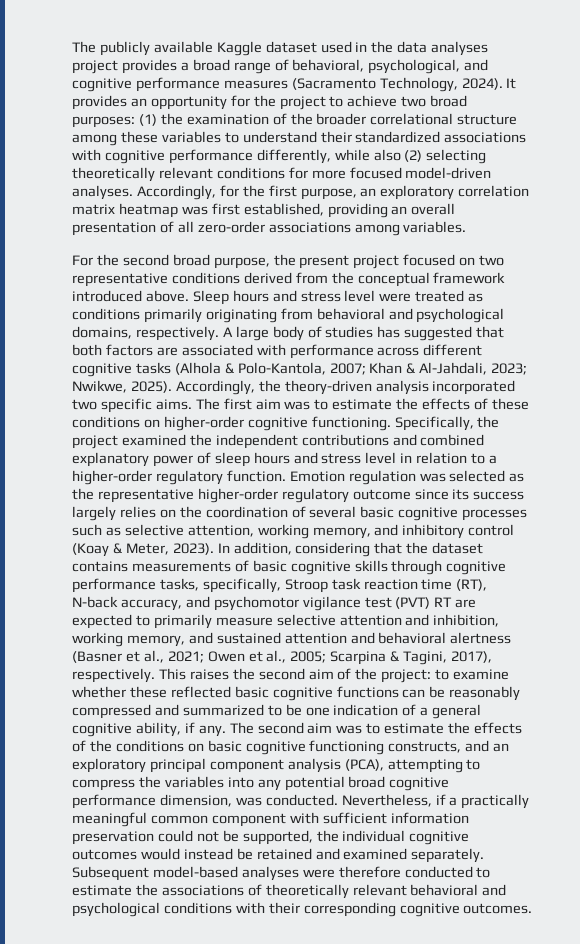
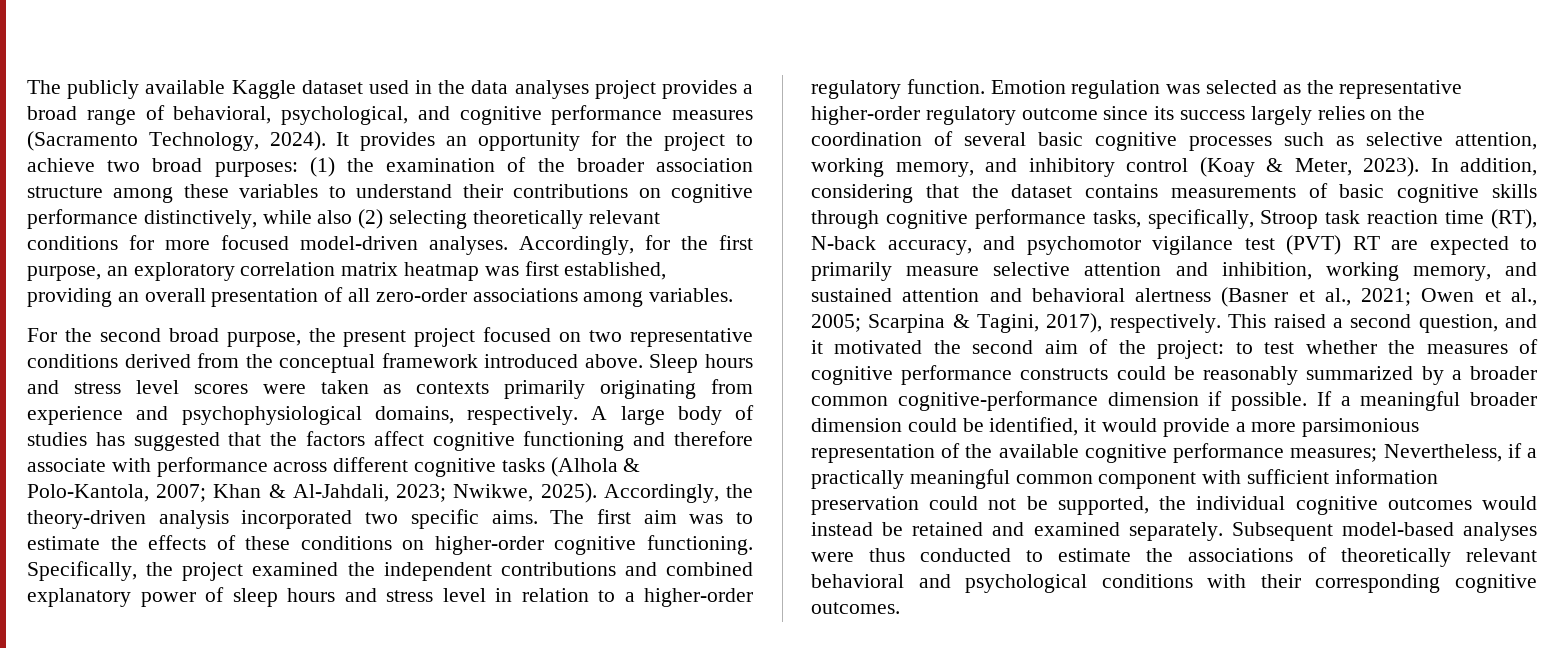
- It provides an opportunity for the project to achieve two broad purposes: (1) the examination of the broader correlational structure among these variables to understand their standardized associations with cognitive performance differently, while also (2) selecting theoretically relevant conditions for more focused model-driven analyses.
+ It provides an opportunity for the project to achieve two broad purposes: (1) the examination of the broader association structure among these variables to understand their contributions on cognitive performance distinctively, while also (2) selecting theoretically relevant conditions for more focused model-driven analyses.
- Sleep hours and stress level were treated as conditions primarily originating from behavioral and psychological domains, respectively.
+ Sleep hours and stress level scores were taken as contexts primarily originating from experience and psychophysiological domains, respectively.
- A large body of studies has suggested that both factors are associated with performance across different cognitive tasks (Alhola & Polo-Kantola, 2007; Khan & Al-Jahdali, 2023; Nwikwe, 2025).
+ A large body of studies has suggested that the factors affect cognitive functioning and therefore associate with performance across different cognitive tasks (Alhola & Polo-Kantola, 2007; Khan & Al-Jahdali, 2023; Nwikwe, 2025).
- This raises the second aim of the project: to examine whether these reflected basic cognitive functions can be reasonably compressed and summarized to be one indication of a general cognitive ability, if any. The second aim was to estimate the effects of the conditions on basic cognitive functioning constructs, and an exploratory principal component analysis (PCA), attempting to compress the variables into any potential broad cognitive performance dimension, was conducted. Nevertheless, if a practically meaningful common component with sufficient information preservation could not be supported, the individual cognitive outcomes would instead be retained and examined separately.
+ This raised a second question, and it motivated the second aim of the project: to test whether the measures of cognitive performance constructs could be reasonably summarized by a broader common cognitive-performance dimension if possible. If a meaningful broader dimension could be identified, it would provide a more parsimonious representation of the available cognitive performance measures; Nevertheless, if a practically meaningful common component with sufficient information preservation could not be supported, the individual cognitive outcomes would instead be retained and examined separately.
- Subsequent model-based analyses were therefore conducted to estimate the associations of theoretically relevant behavioral and psychological conditions with their corresponding cognitive outcomes.
+ Subsequent model-based analyses were thus conducted to estimate the associations of theoretically relevant behavioral and psychological conditions with their corresponding cognitive outcomes.

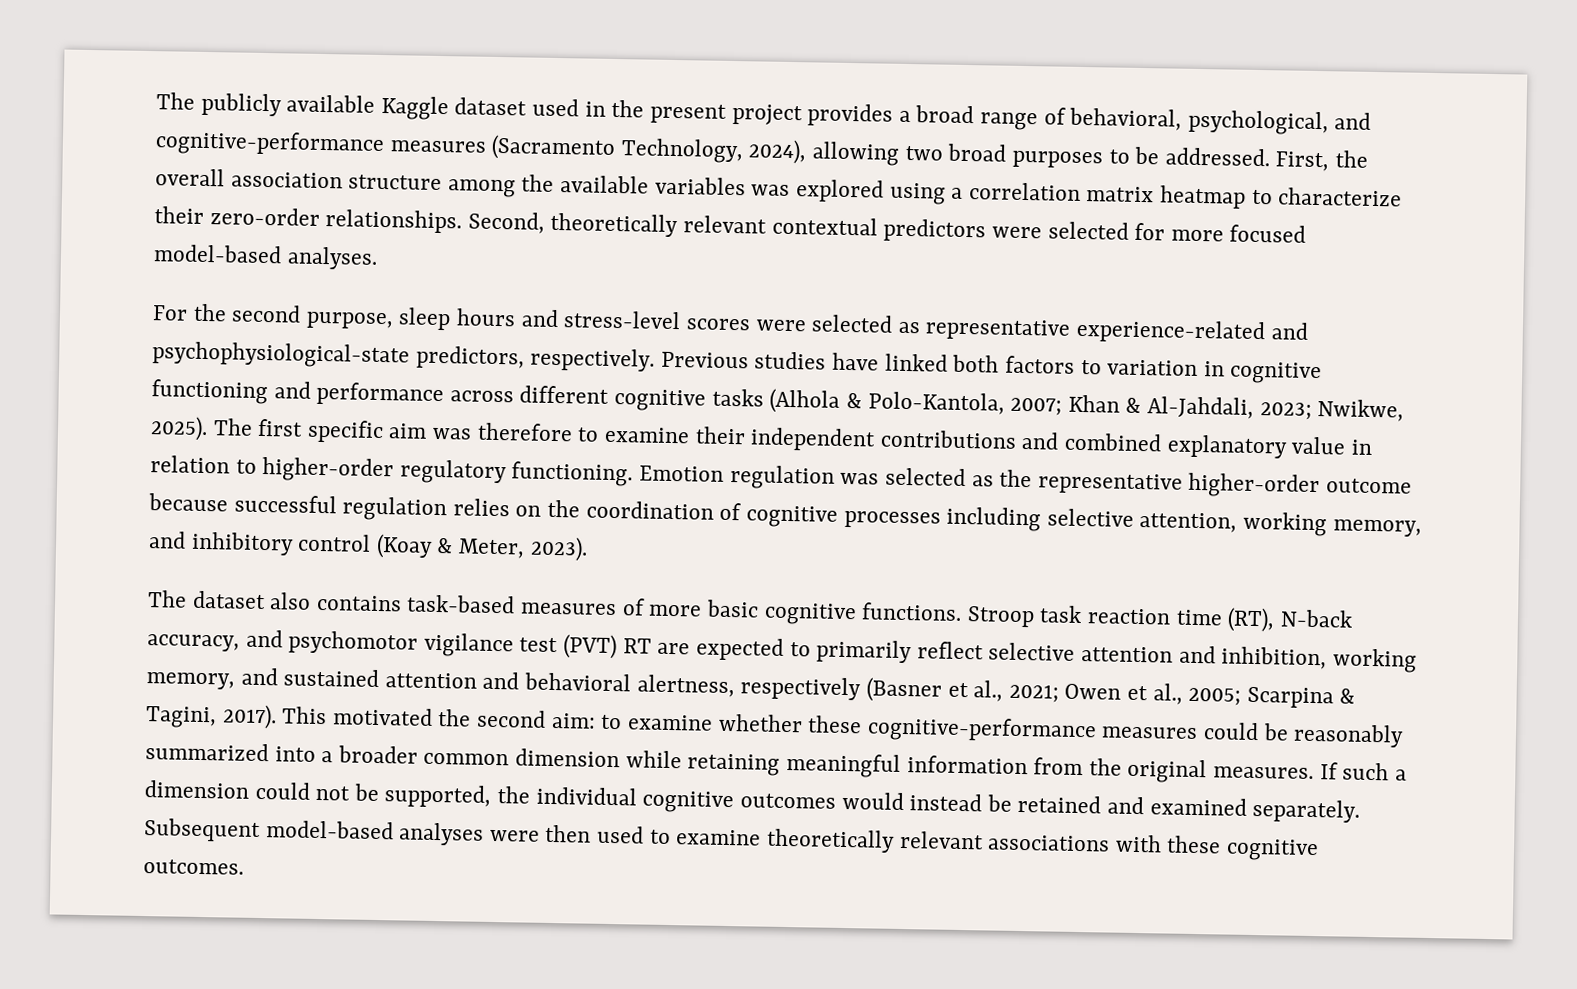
- The publicly available Kaggle dataset used in the data analyses project provides a broad range of behavioral, psychological, and cognitive performance measures (Sacramento Technology, 2024). It provides an opportunity for the project to achieve two broad purposes: (1) the examination of the broader association structure among these variables to understand their contributions on cognitive performance distinctively, while also (2) selecting theoretically relevant conditions for more focused model-driven analyses. Accordingly, for the first purpose, an exploratory correlation matrix heatmap was first established, providing an overall presentation of all zero-order associations among variables.
- For the second broad purpose, the present project focused on two representative conditions derived from the conceptual framework introduced above. Sleep hours and stress level scores were taken as contexts primarily originating from experience and psychophysiological domains, respectively. A large body of studies has suggested that the factors affect cognitive functioning and therefore associate with performance across different cognitive tasks (Alhola & Polo-Kantola, 2007; Khan & Al-Jahdali, 2023; Nwikwe, 2025).
+ The publicly available Kaggle dataset used in the present project provides a broad range of behavioral, psychological, and cognitive-performance measures (Sacramento Technology, 2024), allowing two broad purposes to be addressed. First, the overall association structure among the available variables was explored using a correlation matrix heatmap to characterize their zero-order relationships. Second, theoretically relevant contextual predictors were selected for more focused model-based analyses.
+ For the second purpose, sleep hours and stress-level scores were selected as representative experience-related and psychophysiological-state predictors, respectively. Previous studies have linked both factors to variation in cognitive functioning and performance across different cognitive tasks (Alhola & Polo-Kantola, 2007; Khan & Al-Jahdali, 2023; Nwikwe, 2025).
- Accordingly, the theory-driven analysis incorporated two specific aims.
- The first aim was to estimate the effects of these conditions on higher-order cognitive functioning. Specifically, the project examined the independent contributions and combined explanatory power of sleep hours and stress level in relation to a higher-order regulatory function.
+ The first specific aim was therefore to examine their independent contributions and combined explanatory value in relation to higher-order regulatory functioning.
- Emotion regulation was selected as the representative higher-order regulatory outcome since its success largely relies on the coordination of several basic cognitive processes such as selective attention, working memory, and inhibitory control (Koay & Meter, 2023). In addition, considering that the dataset contains measurements of basic cognitive skills through cognitive performance tasks, specifically, Stroop task reaction time (RT), N-back accuracy, and psychomotor vigilance test (PVT) RT are expected to primarily measure selective attention and inhibition, working memory, and sustained attention and behavioral alertness (Basner et al., 2021;
+ Emotion regulation was selected as the representative higher-order outcome because successful regulation relies on the coordination of cognitive processes including selective attention, working memory, and inhibitory control (Koay & Meter, 2023).
+ The dataset also contains task-based measures of more basic cognitive functions. Stroop task reaction time (RT), N-back accuracy, and psychomotor vigilance test (PVT) RT are expected to primarily reflect selective attention and inhibition, working memory, and sustained attention and behavioral alertness, respectively (Basner et al., 2021;
- Scarpina & Tagini, 2017), respectively. This raised a second question, and it motivated the second aim of the project: to test whether the measures of cognitive performance constructs could be reasonably summarized by a broader common cognitive-performance dimension if possible. If a meaningful broader dimension could be identified, it would provide a more parsimonious representation of the available cognitive performance measures; Nevertheless, if a practically meaningful common component with sufficient information preservation could not be supported, the individual cognitive outcomes would instead be retained and examined separately.
+ Scarpina & Tagini, 2017). This motivated the second aim: to examine whether these cognitive-performance measures could be reasonably summarized into a broader common dimension while retaining meaningful information from the original measures. If such a dimension could not be supported, the individual cognitive outcomes would instead be retained and examined separately.
- Subsequent model-based analyses were thus conducted to estimate the associations of theoretically relevant behavioral and psychological conditions with their corresponding cognitive outcomes.
+ Subsequent model-based analyses were then used to examine theoretically relevant associations with these cognitive outcomes.

